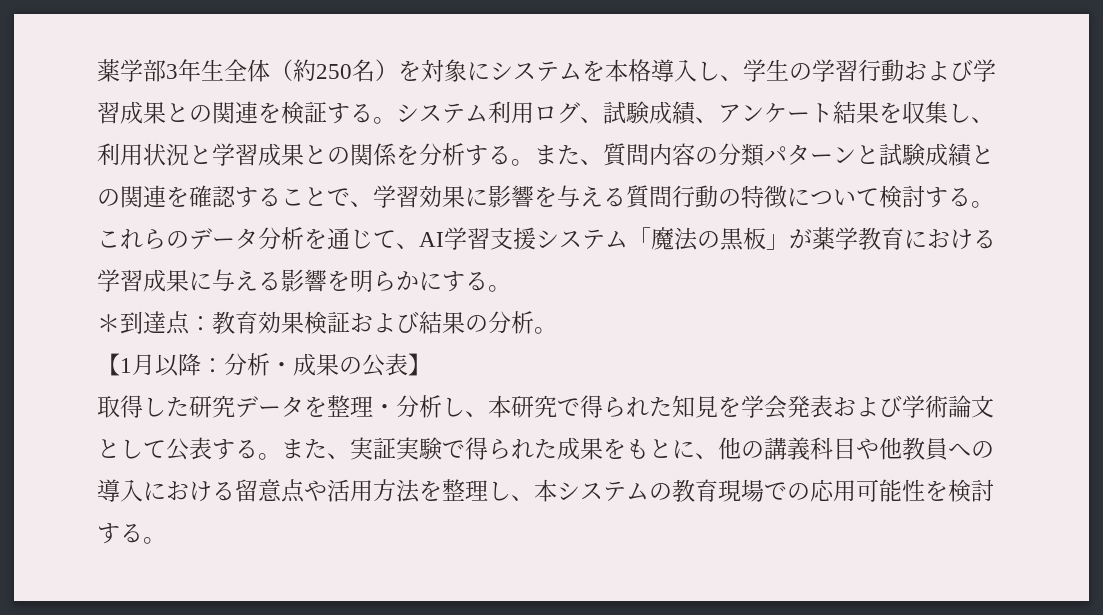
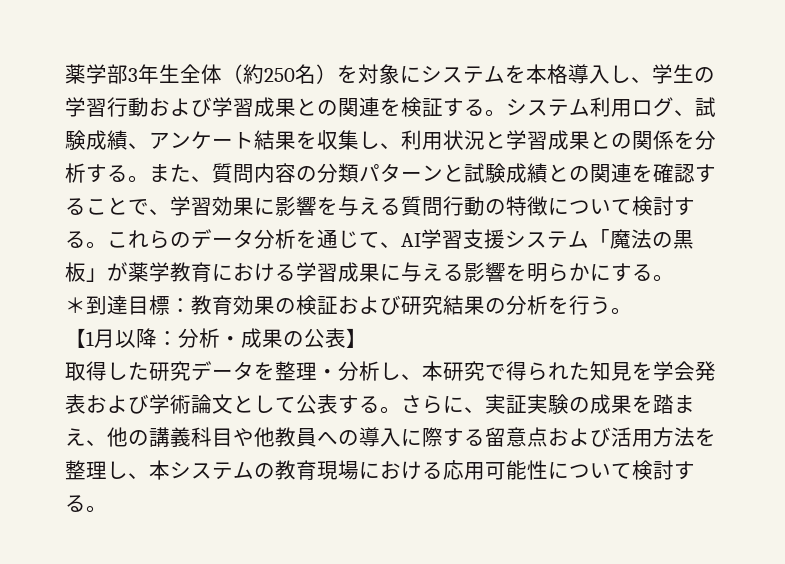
- ＊到達点：教育効果検証および結果の分析。
+ ＊到達目標：教育効果の検証および研究結果の分析を行う。
- また、実証実験で得られた成果をもとに、他の講義科目や他教員への導入における留意点や活用方法を整理し、本システムの教育現場での応用可能性を検討する。
+ さらに、実証実験の成果を踏まえ、他の講義科目や他教員への導入に際する留意点および活用方法を整理し、本システムの教育現場における応用可能性について検討する。

